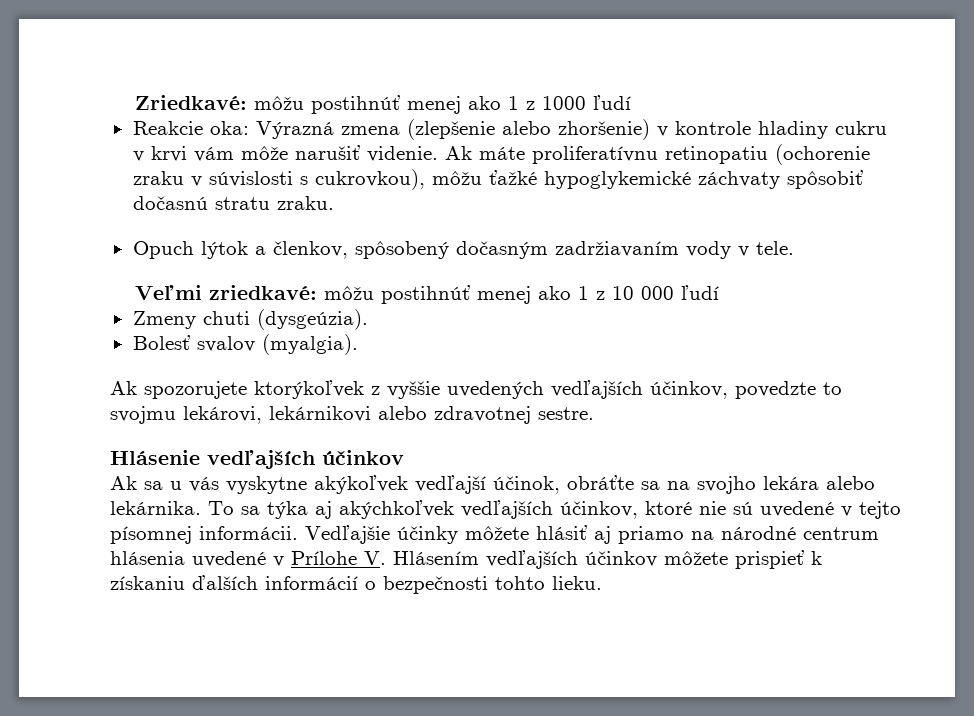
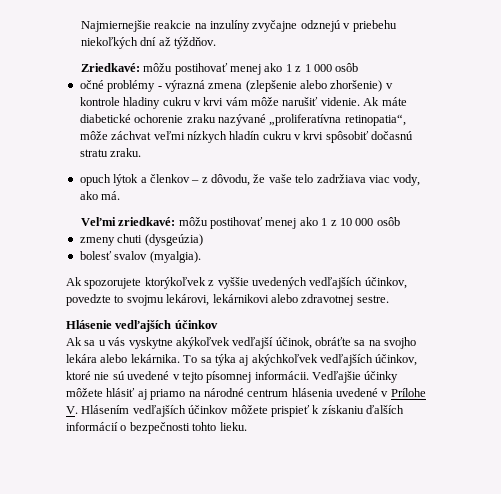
+ Najmiernejšie reakcie na inzulíny zvyčajne odznejú v priebehu niekoľkých dní až týždňov.
- Zriedkavé: môžu postihnúť menej ako 1 z 1000 ľudí
- Reakcie oka: Výrazná zmena (zlepšenie alebo zhoršenie) v kontrole hladiny cukru v krvi vám môže narušiť videnie.
+ Zriedkavé: môžu postihovať menej ako 1 z 1 000 osôb
+ očné problémy - výrazná zmena (zlepšenie alebo zhoršenie) v kontrole hladiny cukru v krvi vám môže narušiť videnie.
- Ak máte proliferatívnu retinopatiu (ochorenie zraku v súvislosti s cukrovkou), môžu ťažké hypoglykemické záchvaty spôsobiť dočasnú stratu zraku.
+ Ak máte diabetické ochorenie zraku nazývané „proliferatívna retinopatia“, môže záchvat veľmi nízkych hladín cukru v krvi spôsobiť dočasnú stratu zraku.
- Opuch lýtok a členkov, spôsobený dočasným zadržiavaním vody v tele.
+ opuch lýtok a členkov – z dôvodu, že vaše telo zadržiava viac vody, ako má.
- Veľmi zriedkavé: môžu postihnúť menej ako 1 z 10 000 ľudí
- Zmeny chuti (dysgeúzia).
- Bolesť svalov (myalgia).
+ Veľmi zriedkavé: môžu postihovať menej ako 1 z 10 000 osôb
+ zmeny chuti (dysgeúzia)
+ bolesť svalov (myalgia).

